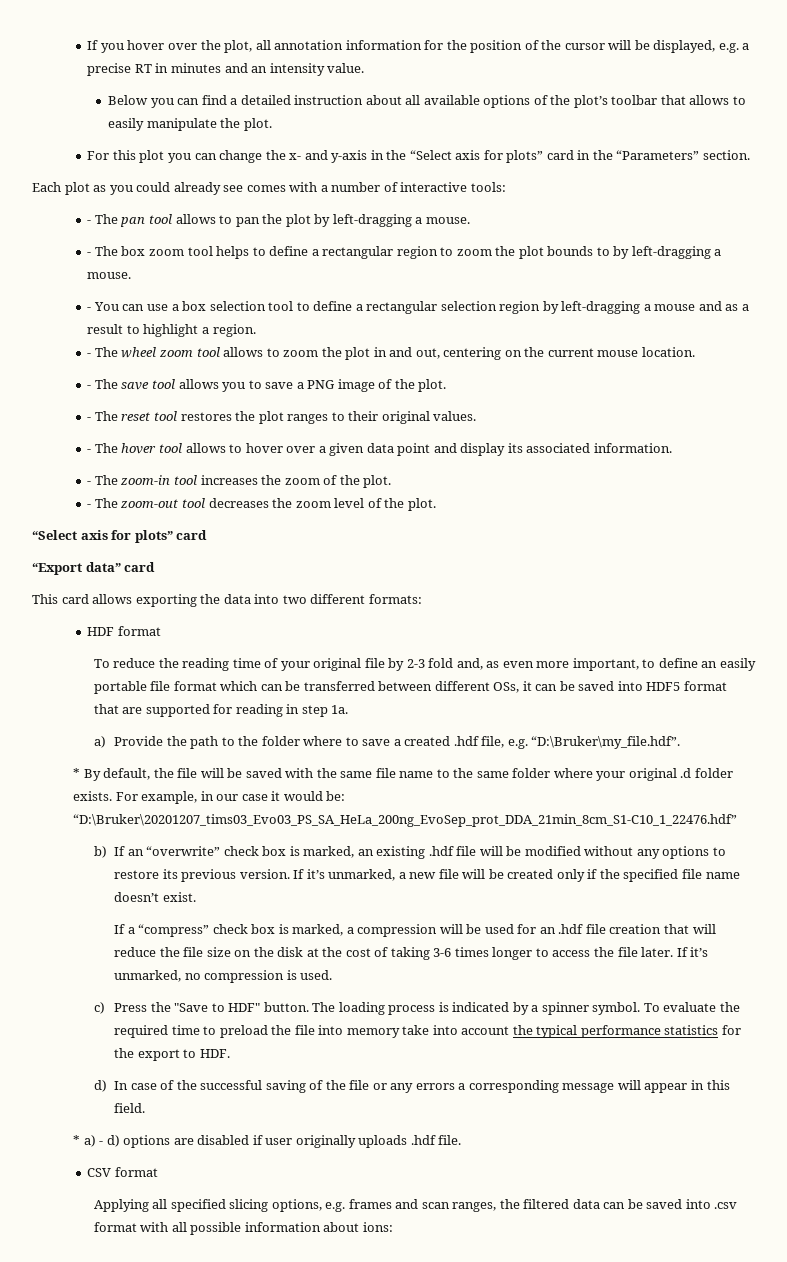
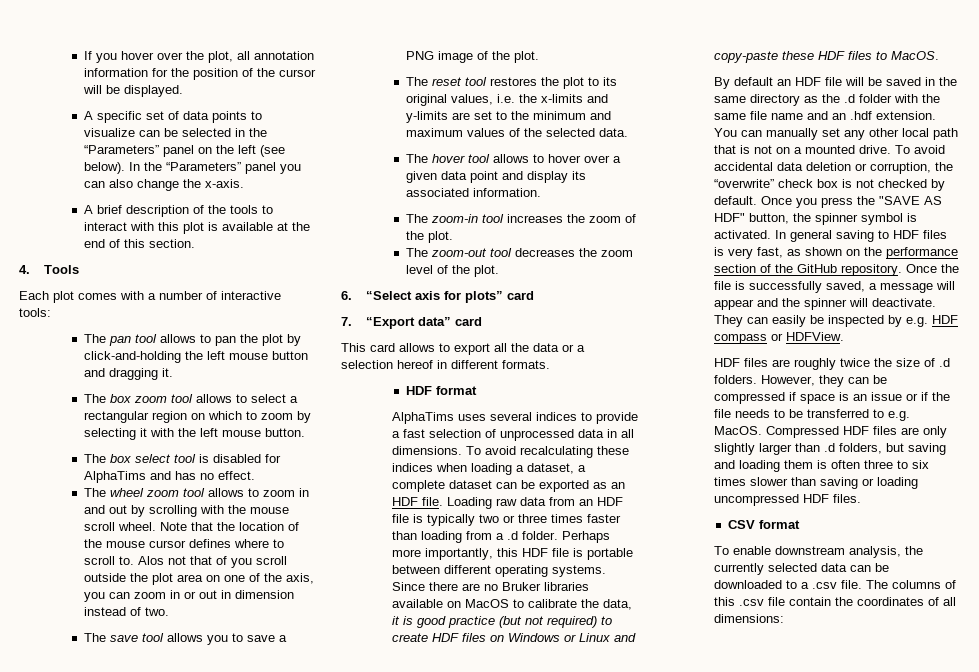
- If you hover over the plot, all annotation information for the position of the cursor will be displayed, e.g. a precise RT in minutes and an intensity value.
- Below you can find a detailed instruction about all available options of the plot’s toolbar that allows to easily manipulate the plot.
- For this plot you can change the x- and y-axis in the “Select axis for plots” card in the “Parameters” section.
+ If you hover over the plot, all annotation information for the position of the cursor will be displayed.
+ A specific set of data points to visualize can be selected in the “Parameters” panel on the left (see below). In the “Parameters” panel you can also change the x-axis.
+ A brief description of the tools to interact with this plot is available at the end of this section.
+ 4. Tools
- Each plot as you could already see comes with a number of interactive tools:
+ Each plot comes with a number of interactive tools:
- - The pan tool allows to pan the plot by left-dragging a mouse.
- - The box zoom tool helps to define a rectangular region to zoom the plot bounds to by left-dragging a mouse.
- - You can use a box selection tool to define a rectangular selection region by left-dragging a mouse and as a result to highlight a region.
- - The wheel zoom tool allows to zoom the plot in and out, centering on the current mouse location.
- - The save tool allows you to save a PNG image of the plot.
+ The pan tool allows to pan the plot by click-and-holding the left mouse button and dragging it.
+ The box zoom tool allows to select a rectangular region on which to zoom by selecting it with the left mouse button.
+ The box select tool is disabled for AlphaTims and has no effect.
+ The wheel zoom tool allows to zoom in and out by scrolling with the mouse scroll wheel. Note that the location of the mouse cursor defines where to scroll to. Alos not that of you scroll outside the plot area on one of the axis, you can zoom in or out in dimension instead of two.
+ The save tool allows you to save a PNG image of the plot.
- - The reset tool restores the plot ranges to their original values.
- - The hover tool allows to hover over a given data point and display its associated information.
+ The reset tool restores the plot to its original values, i.e. the x-limits and y-limits are set to the minimum and maximum values of the selected data.
+ The hover tool allows to hover over a given data point and display its associated information.
- - The zoom-in tool increases the zoom of the plot.
+ The zoom-in tool increases the zoom of the plot.
- - The zoom-out tool decreases the zoom level of the plot.
- “Select axis for plots” card
+ The zoom-out tool decreases the zoom level of the plot.
+ 6. “Select axis for plots” card
- “Export data” card
+ 7. “Export data” card
- This card allows exporting the data into two different formats:
+ This card allows to export all the data or a selection hereof in different formats.
  HDF format
- To reduce the reading time of your original file by 2-3 fold and, as even more important, to define an easily portable file format which can be transferred between different OSs, it can be saved into HDF5 format that are supported for reading in step 1a.
- a) Provide the path to the folder where to save a created .hdf file, e.g. “D:\Bruker\my_file.hdf”.
- * By default, the file will be saved with the same file name to the same folder where your original .d folder exists. For example, in our case it would be: “D:\Bruker\20201207_tims03_Evo03_PS_SA_HeLa_200ng_EvoSep_prot_DDA_21min_8cm_S1-C10_1_22476.hdf”
- b) If an “overwrite” check box is marked, an existing .hdf file will be modified without any options to restore its previous version. If it’s unmarked, a new file will be created only if the specified file name doesn’t exist.
- If a “compress” check box is marked, a compression will be used for an .hdf file creation that will reduce the file size on the disk at the cost of taking 3-6 times longer to access the file later. If it’s unmarked, no compression is used.
- c) Press the "Save to HDF" button. The loading process is indicated by a spinner symbol. To evaluate the required time to preload the file into memory take into account the typical performance statistics for the export to HDF.
- d) In case of the successful saving of the file or any errors a corresponding message will appear in this field.
- * a) - d) options are disabled if user originally uploads .hdf file.
+ AlphaTims uses several indices to provide a fast selection of unprocessed data in all dimensions. To avoid recalculating these indices when loading a dataset, a complete dataset can be exported as an HDF file. Loading raw data from an HDF file is typically two or three times faster than loading from a .d folder. Perhaps more importantly, this HDF file is portable between different operating systems. Since there are no Bruker libraries available on MacOS to calibrate the data, it is good practice (but not required) to create HDF files on Windows or Linux and copy-paste these HDF files to MacOS.
+ By default an HDF file will be saved in the same directory as the .d folder with the same file name and an .hdf extension. You can manually set any other local path that is not on a mounted drive. To avoid accidental data deletion or corruption, the “overwrite” check box is not checked by default. Once you press the "SAVE AS HDF" button, the spinner symbol is activated. In general saving to HDF files is very fast, as shown on the performance section of the GitHub repository. Once the file is successfully saved, a message will appear and the spinner will deactivate. They can easily be inspected by e.g. HDF compass or HDFView.
+ HDF files are roughly twice the size of .d folders. However, they can be compressed if space is an issue or if the file needs to be transferred to e.g. MacOS. Compressed HDF files are only slightly larger than .d folders, but saving and loading them is often three to six times slower than saving or loading uncompressed HDF files.
  CSV format
- Applying all specified slicing options, e.g. frames and scan ranges, the filtered data can be saved into .csv format with all possible information about ions:
+ To enable downstream analysis, the currently selected data can be downloaded to a .csv file. The columns of this .csv file contain the coordinates of all dimensions:

